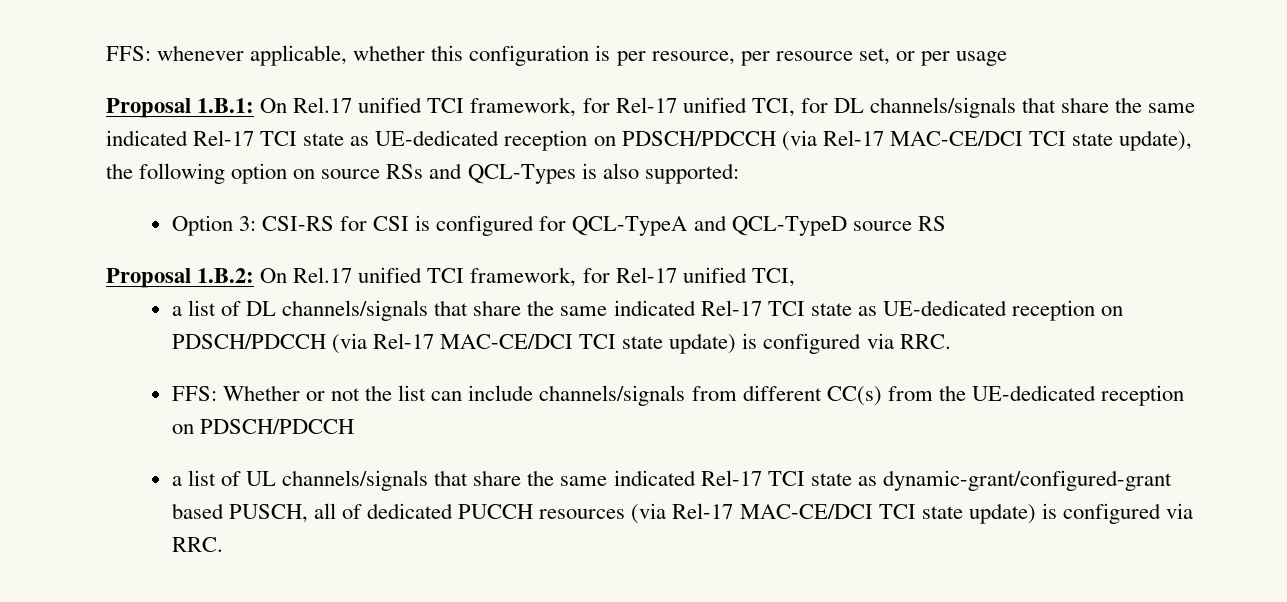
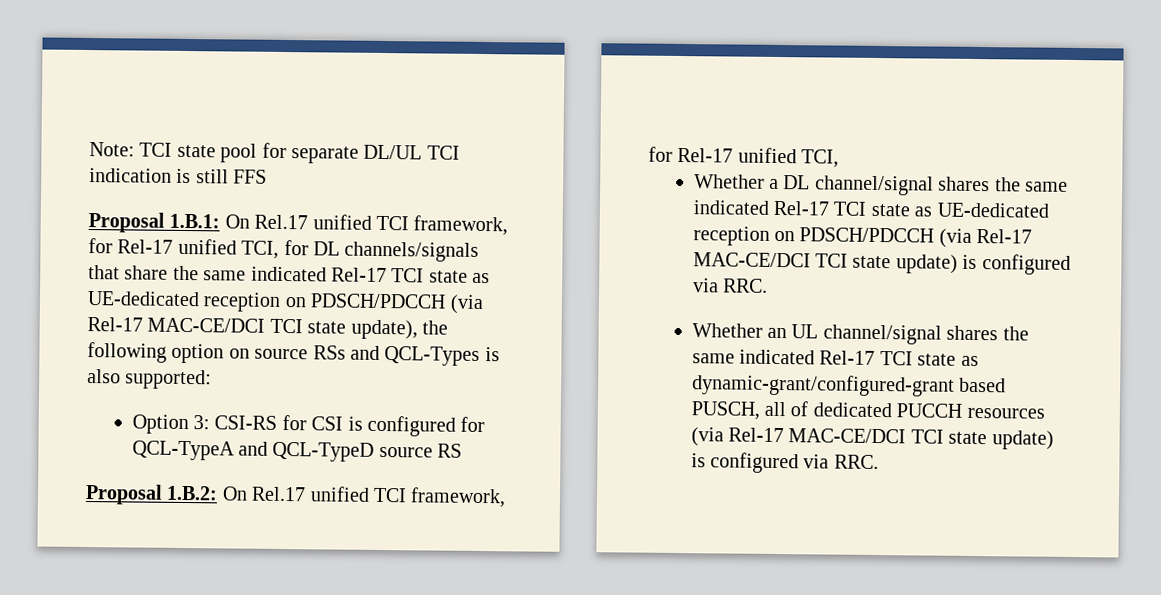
- FFS: whenever applicable, whether this configuration is per resource, per resource set, or per usage
+ Note: TCI state pool for separate DL/UL TCI indication is still FFS
- a list of DL channels/signals that share the same indicated Rel-17 TCI state as UE-dedicated reception on PDSCH/PDCCH (via Rel-17 MAC-CE/DCI TCI state update) is configured via RRC.
+ Whether a DL channel/signal shares the same indicated Rel-17 TCI state as UE-dedicated reception on PDSCH/PDCCH (via Rel-17 MAC-CE/DCI TCI state update) is configured via RRC.
- FFS: Whether or not the list can include channels/signals from different CC(s) from the UE-dedicated reception on PDSCH/PDCCH
- a list of UL channels/signals that share the same indicated Rel-17 TCI state as dynamic-grant/configured-grant based PUSCH, all of dedicated PUCCH resources (via Rel-17 MAC-CE/DCI TCI state update) is configured via RRC.
+ Whether an UL channel/signal shares the same indicated Rel-17 TCI state as dynamic-grant/configured-grant based PUSCH, all of dedicated PUCCH resources (via Rel-17 MAC-CE/DCI TCI state update) is configured via RRC.

